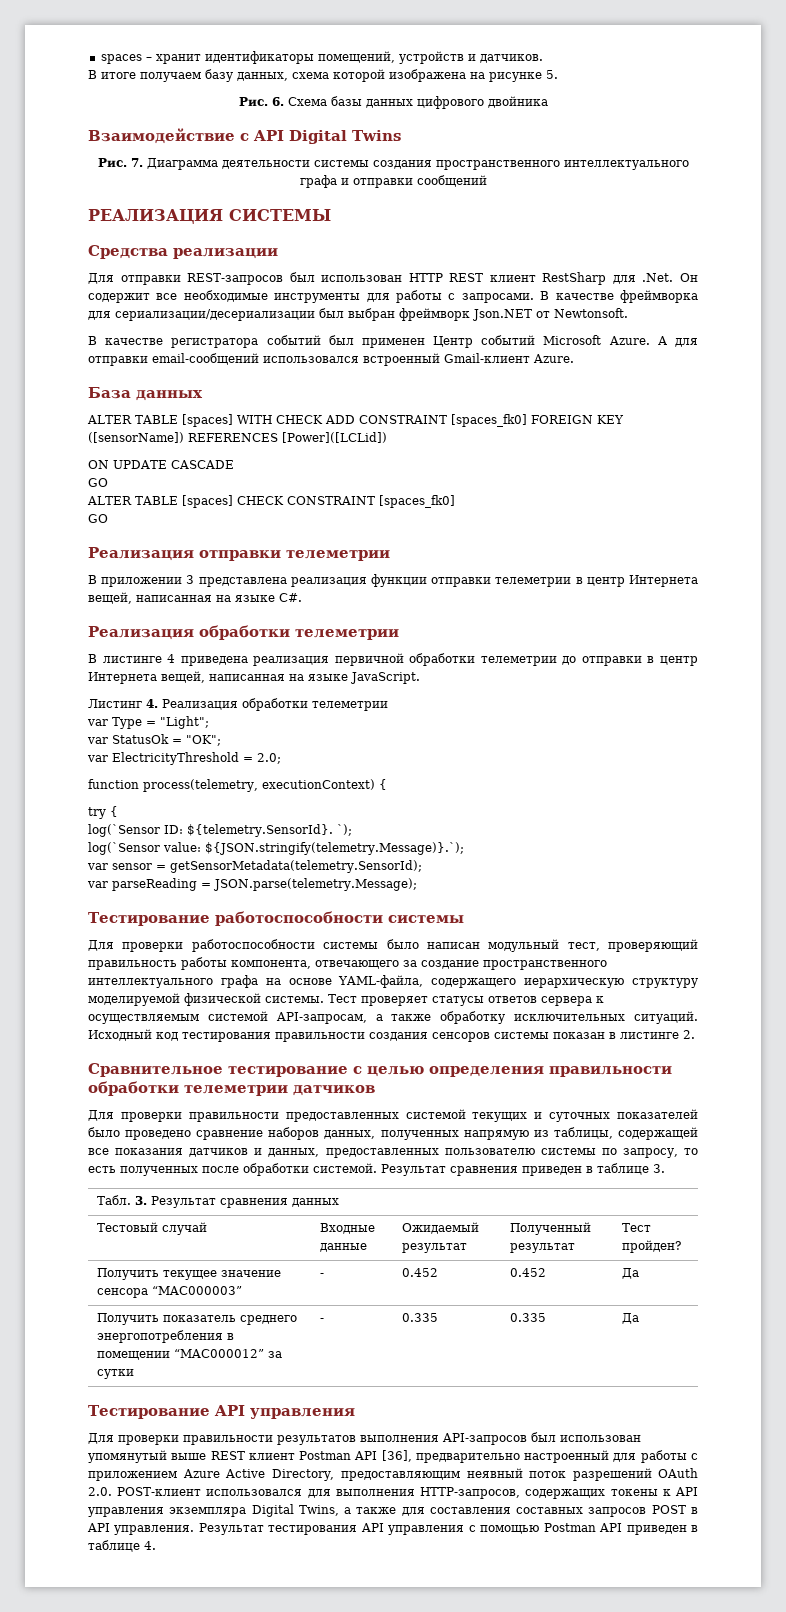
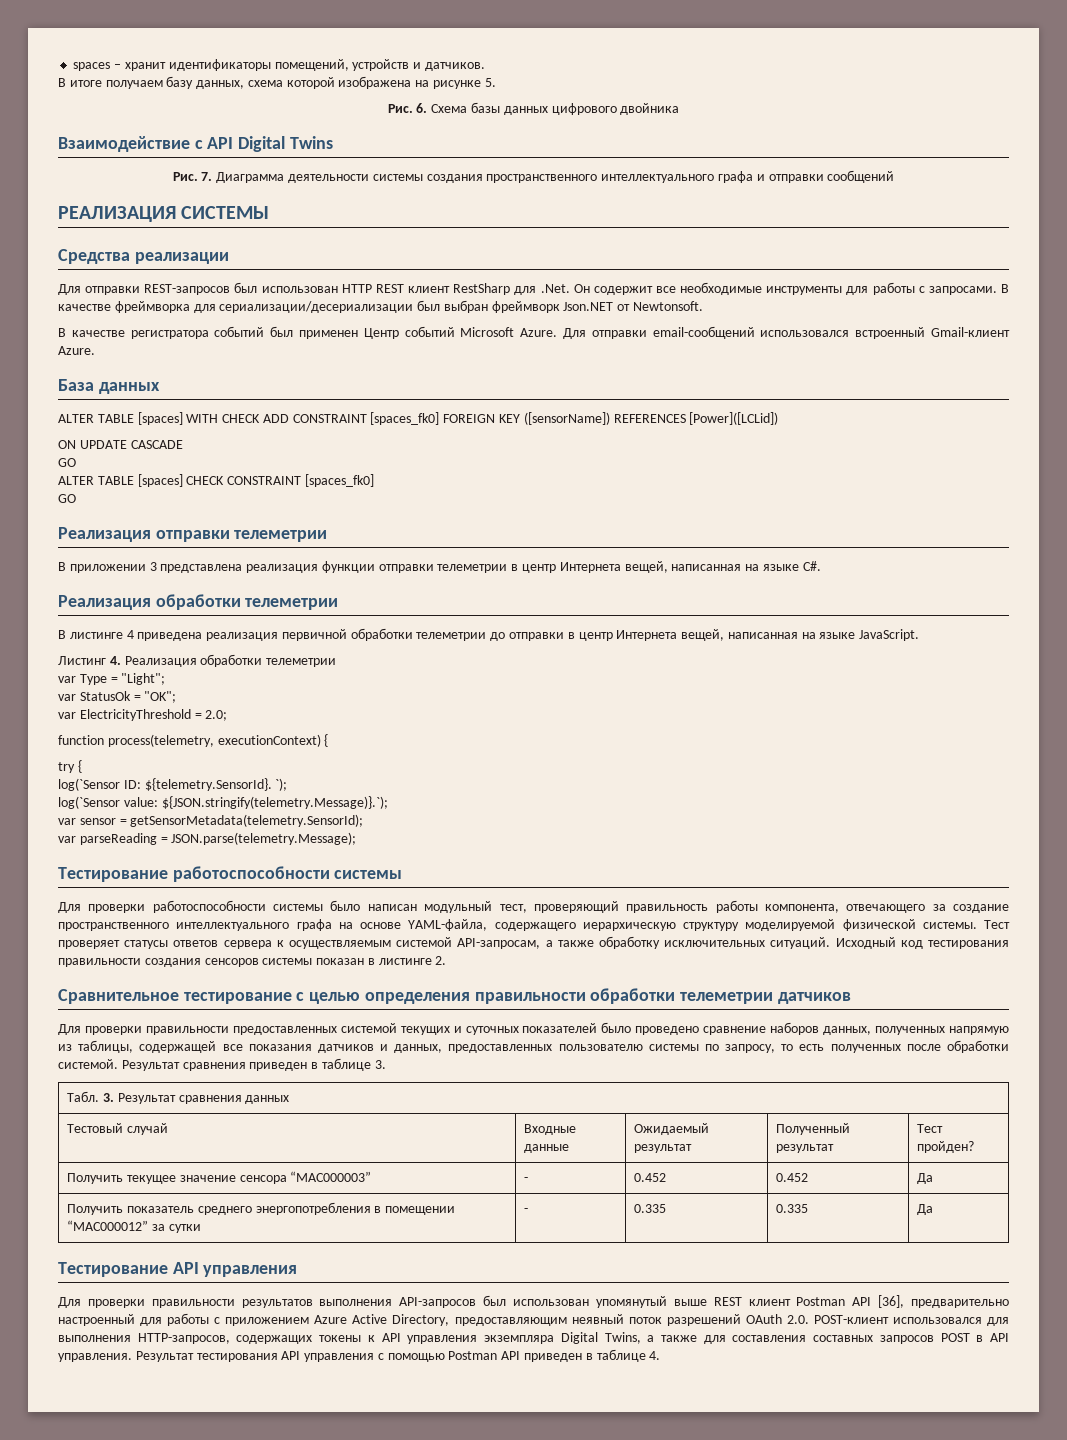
- А для отправки email-сообщений использовался встроенный Gmail-клиент Azure.
+ Для отправки email-сообщений использовался встроенный Gmail-клиент Azure.

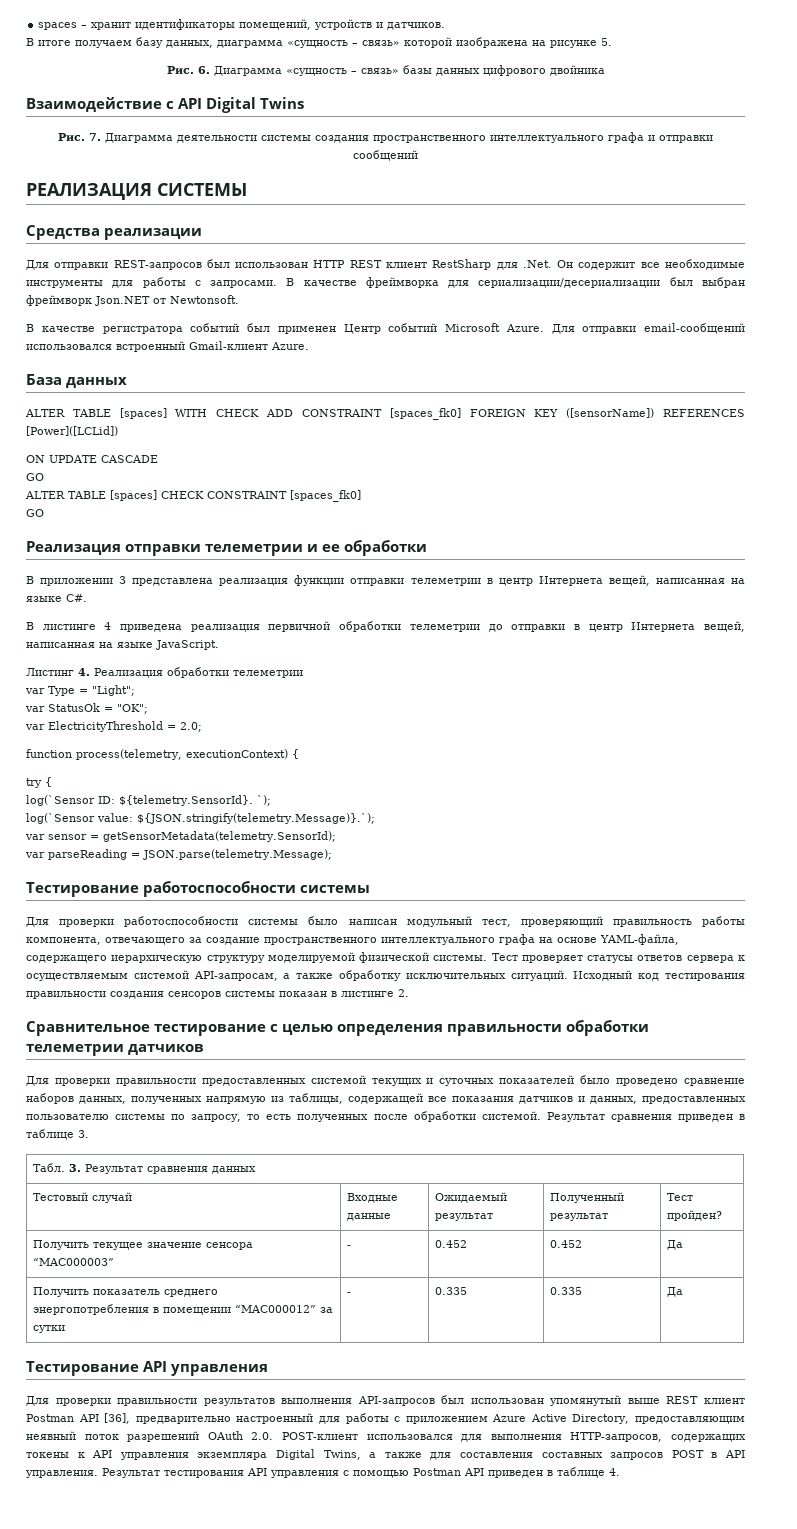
- В итоге получаем базу данных, схема которой изображена на рисунке 5.
+ В итоге получаем базу данных, диаграмма «сущность – связь» которой изображена на рисунке 5.
- Рис. 6. Схема базы данных цифрового двойника
+ Рис. 6. Диаграмма «сущность – связь» базы данных цифрового двойника
- Реализация отправки телеметрии
+ Реализация отправки телеметрии и ее обработки
  В приложении 3 представлена реализация функции отправки телеметрии в центр Интернета вещей, написанная на языке C#.
- Реализация обработки телеметрии

